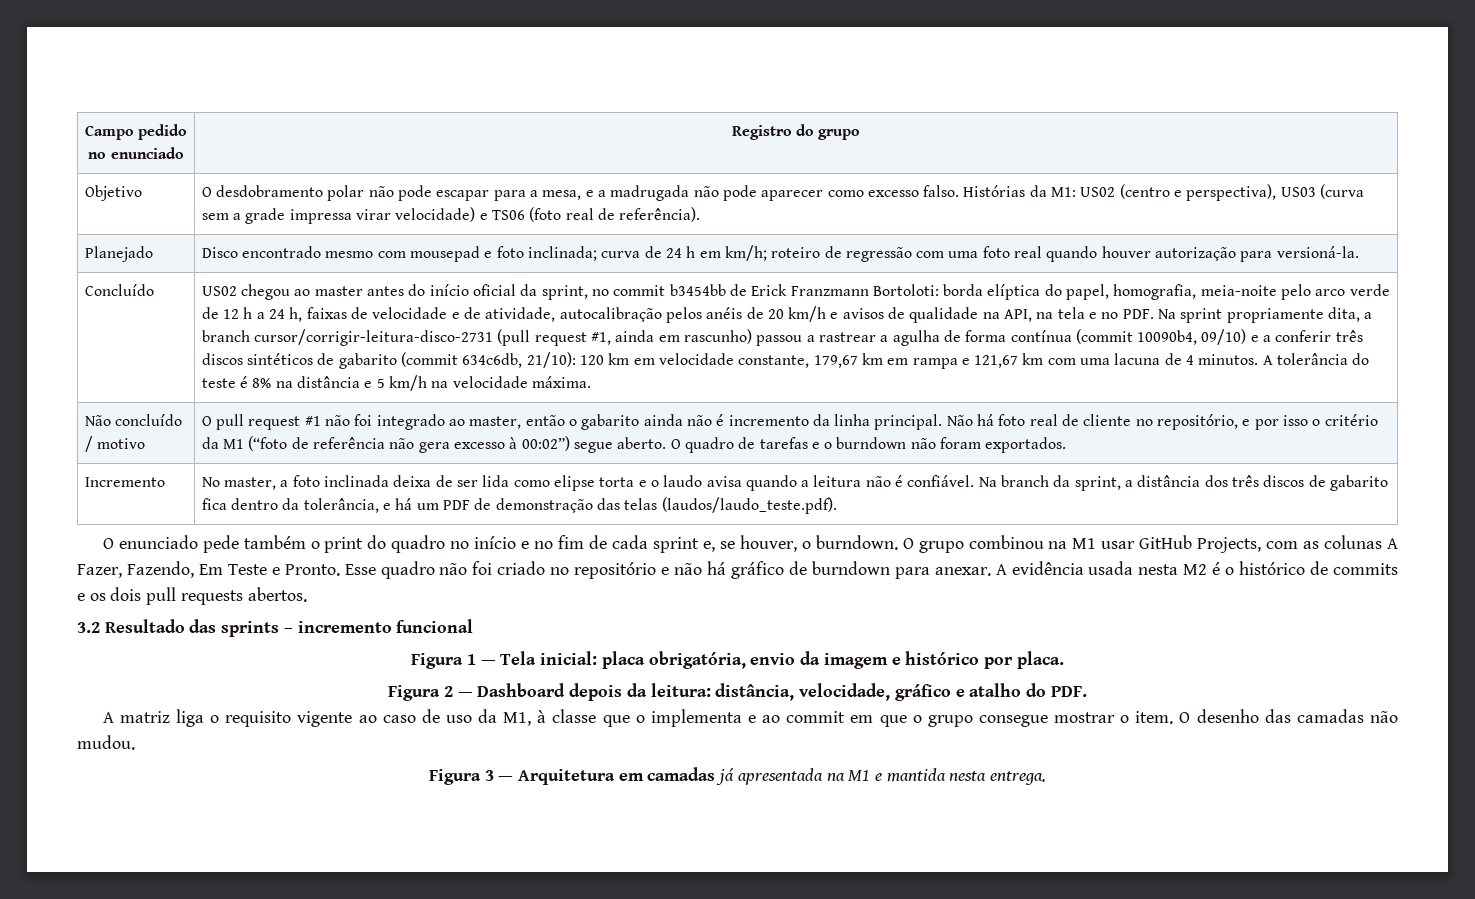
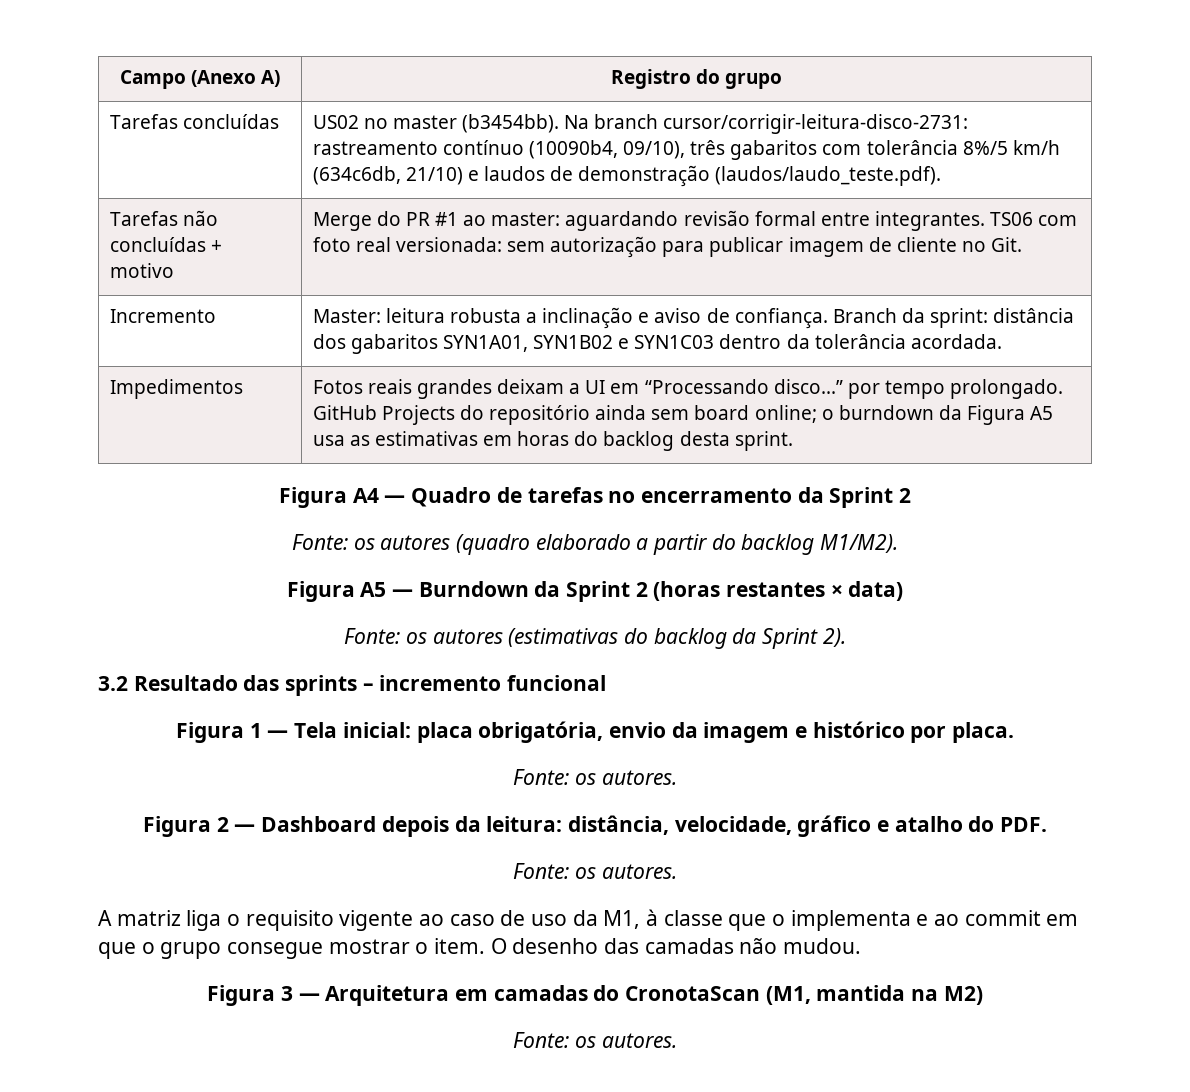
- Campo pedido no enunciado | Registro do grupo
+ Campo (Anexo A) | Registro do grupo
- Objetivo | O desdobramento polar não pode escapar para a mesa, e a madrugada não pode aparecer como excesso falso. Histórias da M1: US02 (centro e perspectiva), US03 (curva sem a grade impressa virar velocidade) e TS06 (foto real de referência).
- Planejado | Disco encontrado mesmo com mousepad e foto inclinada; curva de 24 h em km/h; roteiro de regressão com uma foto real quando houver autorização para versioná-la.
- Concluído | US02 chegou ao master antes do início oficial da sprint, no commit b3454bb de Erick Franzmann Bortoloti: borda elíptica do papel, homografia, meia-noite pelo arco verde de 12 h a 24 h, faixas de velocidade e de atividade, autocalibração pelos anéis de 20 km/h e avisos de qualidade na API, na tela e no PDF. Na sprint propriamente dita, a branch cursor/corrigir-leitura-disco-2731 (pull request #1, ainda em rascunho) passou a rastrear a agulha de forma contínua (commit 10090b4, 09/10) e a conferir três discos sintéticos de gabarito (commit 634c6db, 21/10): 120 km em velocidade constante, 179,67 km em rampa e 121,67 km com uma lacuna de 4 minutos. A tolerância do teste é 8% na distância e 5 km/h na velocidade máxima.
- Não concluído / motivo | O pull request #1 não foi integrado ao master, então o gabarito ainda não é incremento da linha principal. Não há foto real de cliente no repositório, e por isso o critério da M1 (“foto de referência não gera excesso à 00:02”) segue aberto. O quadro de tarefas e o burndown não foram exportados.
- Incremento | No master, a foto inclinada deixa de ser lida como elipse torta e o laudo avisa quando a leitura não é confiável. Na branch da sprint, a distância dos três discos de gabarito fica dentro da tolerância, e há um PDF de demonstração das telas (laudos/laudo_teste.pdf).
- O enunciado pede também o print do quadro no início e no fim de cada sprint e, se houver, o burndown. O grupo combinou na M1 usar GitHub Projects, com as colunas A Fazer, Fazendo, Em Teste e Pronto. Esse quadro não foi criado no repositório e não há gráfico de burndown para anexar. A evidência usada nesta M2 é o histórico de commits e os dois pull requests abertos.
+ Tarefas concluídas | US02 no master (b3454bb). Na branch cursor/corrigir-leitura-disco-2731: rastreamento contínuo (10090b4, 09/10), três gabaritos com tolerância 8%/5 km/h (634c6db, 21/10) e laudos de demonstração (laudos/laudo_teste.pdf).
+ Tarefas não concluídas + motivo | Merge do PR #1 ao master: aguardando revisão formal entre integrantes. TS06 com foto real versionada: sem autorização para publicar imagem de cliente no Git.
+ Incremento | Master: leitura robusta a inclinação e aviso de confiança. Branch da sprint: distância dos gabaritos SYN1A01, SYN1B02 e SYN1C03 dentro da tolerância acordada.
+ Impedimentos | Fotos reais grandes deixam a UI em “Processando disco...” por tempo prolongado. GitHub Projects do repositório ainda sem board online; o burndown da Figura A5 usa as estimativas em horas do backlog desta sprint.
+ Figura A4 — Quadro de tarefas no encerramento da Sprint 2
+ Fonte: os autores (quadro elaborado a partir do backlog M1/M2).
+ Figura A5 — Burndown da Sprint 2 (horas restantes × data)
+ Fonte: os autores (estimativas do backlog da Sprint 2).
  Figura 1 — Tela inicial: placa obrigatória, envio da imagem e histórico por placa.
+ Fonte: os autores.
  Figura 2 — Dashboard depois da leitura: distância, velocidade, gráfico e atalho do PDF.
+ Fonte: os autores.
- Figura 3 — Arquitetura em camadas já apresentada na M1 e mantida nesta entrega.
+ Figura 3 — Arquitetura em camadas do CronotaScan (M1, mantida na M2)
+ Fonte: os autores.

